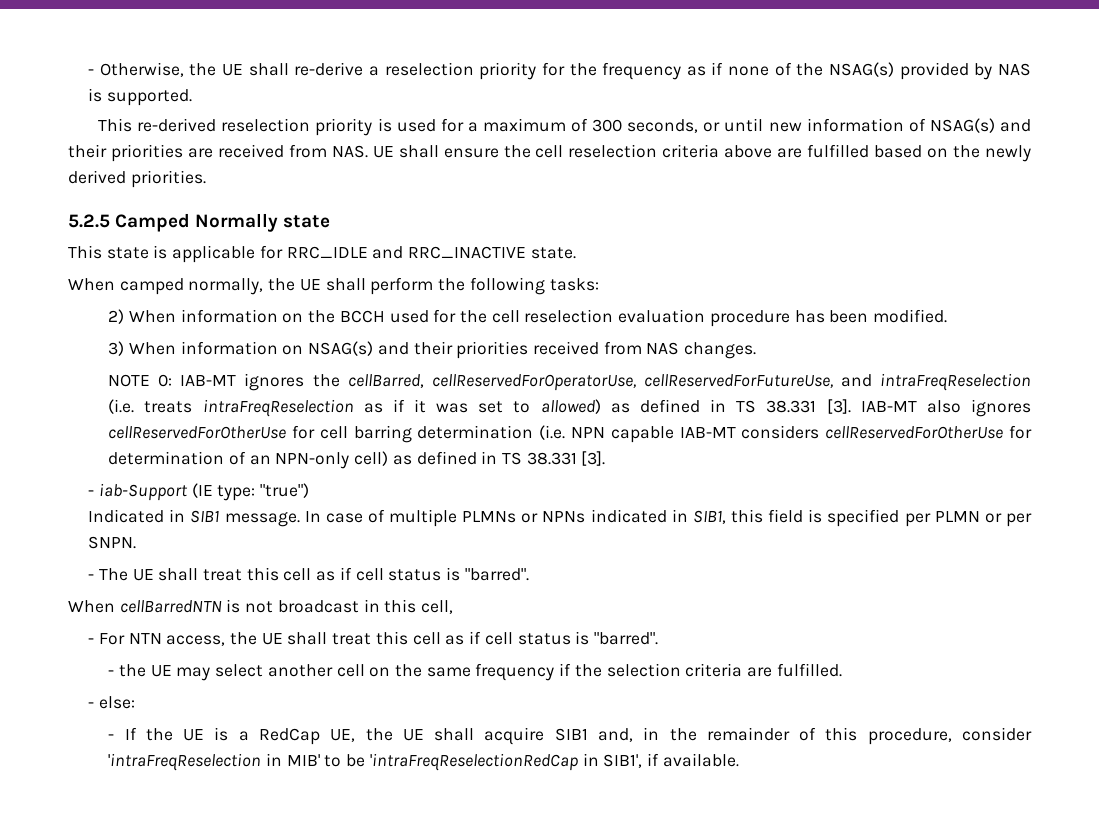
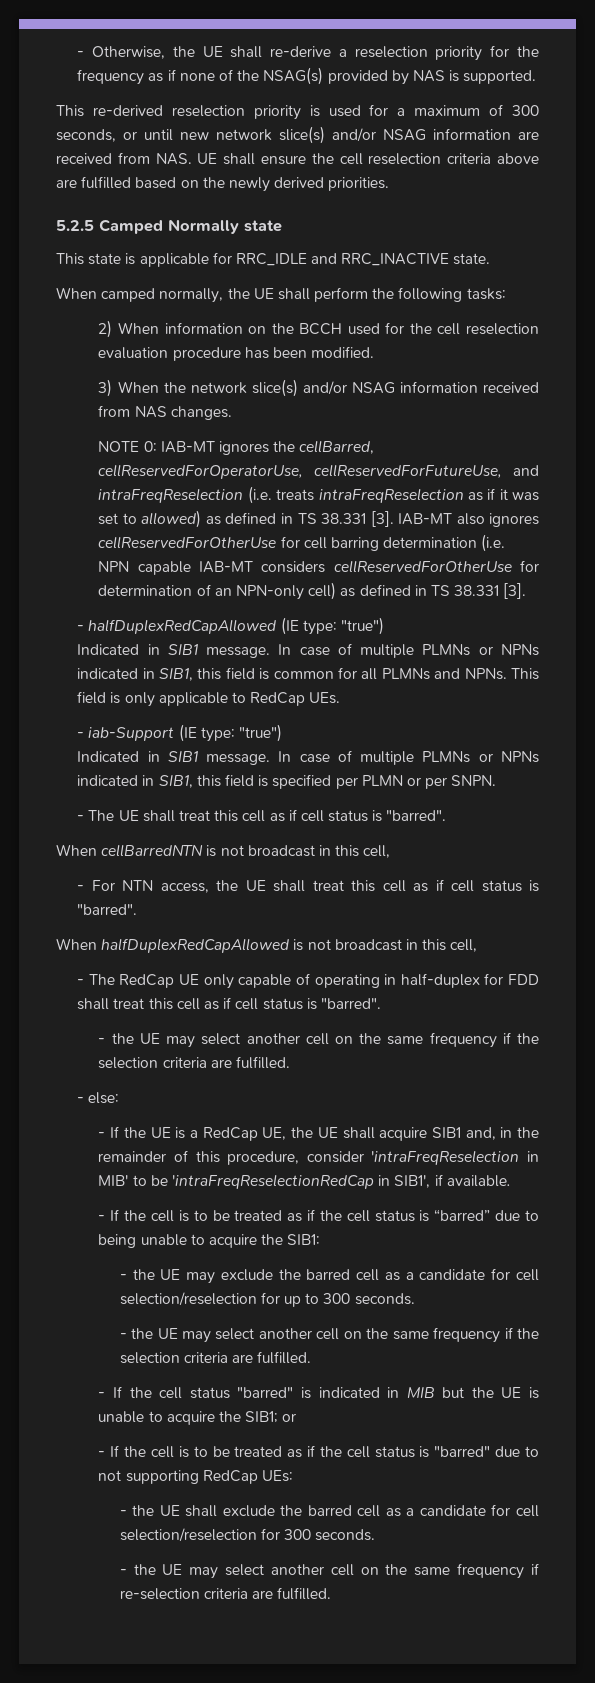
- This re-derived reselection priority is used for a maximum of 300 seconds, or until new information of NSAG(s) and their priorities are received from NAS. UE shall ensure the cell reselection criteria above are fulfilled based on the newly derived priorities.
+ This re-derived reselection priority is used for a maximum of 300 seconds, or until new network slice(s) and/or NSAG information are received from NAS. UE shall ensure the cell reselection criteria above are fulfilled based on the newly derived priorities.
- 3) When information on NSAG(s) and their priorities received from NAS changes.
+ 3) When the network slice(s) and/or NSAG information received from NAS changes.
+ - halfDuplexRedCapAllowed (IE type: "true")
+ Indicated in SIB1 message. In case of multiple PLMNs or NPNs indicated in SIB1, this field is common for all PLMNs and NPNs. This field is only applicable to RedCap UEs.
+ When halfDuplexRedCapAllowed is not broadcast in this cell,
+ - The RedCap UE only capable of operating in half-duplex for FDD shall treat this cell as if cell status is "barred".
+ - If the cell is to be treated as if the cell status is “barred” due to being unable to acquire the SIB1:
+ - the UE may exclude the barred cell as a candidate for cell selection/reselection for up to 300 seconds.
+ - the UE may select another cell on the same frequency if the selection criteria are fulfilled.
+ - If the cell status "barred" is indicated in MIB but the UE is unable to acquire the SIB1; or
+ - If the cell is to be treated as if the cell status is "barred" due to not supporting RedCap UEs:
+ - the UE shall exclude the barred cell as a candidate for cell selection/reselection for 300 seconds.
+ - the UE may select another cell on the same frequency if re-selection criteria are fulfilled.

